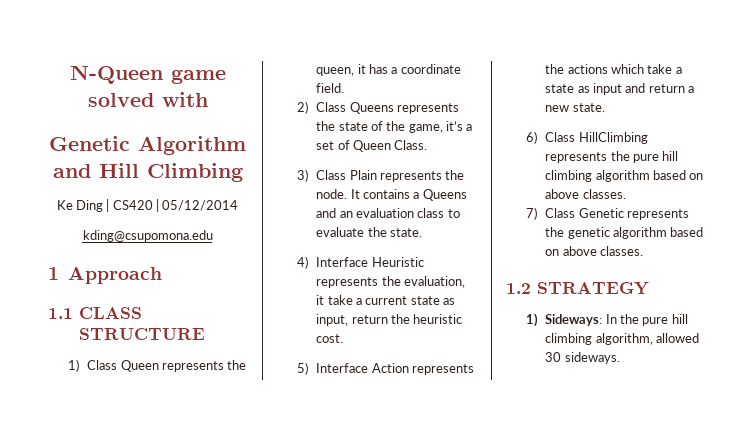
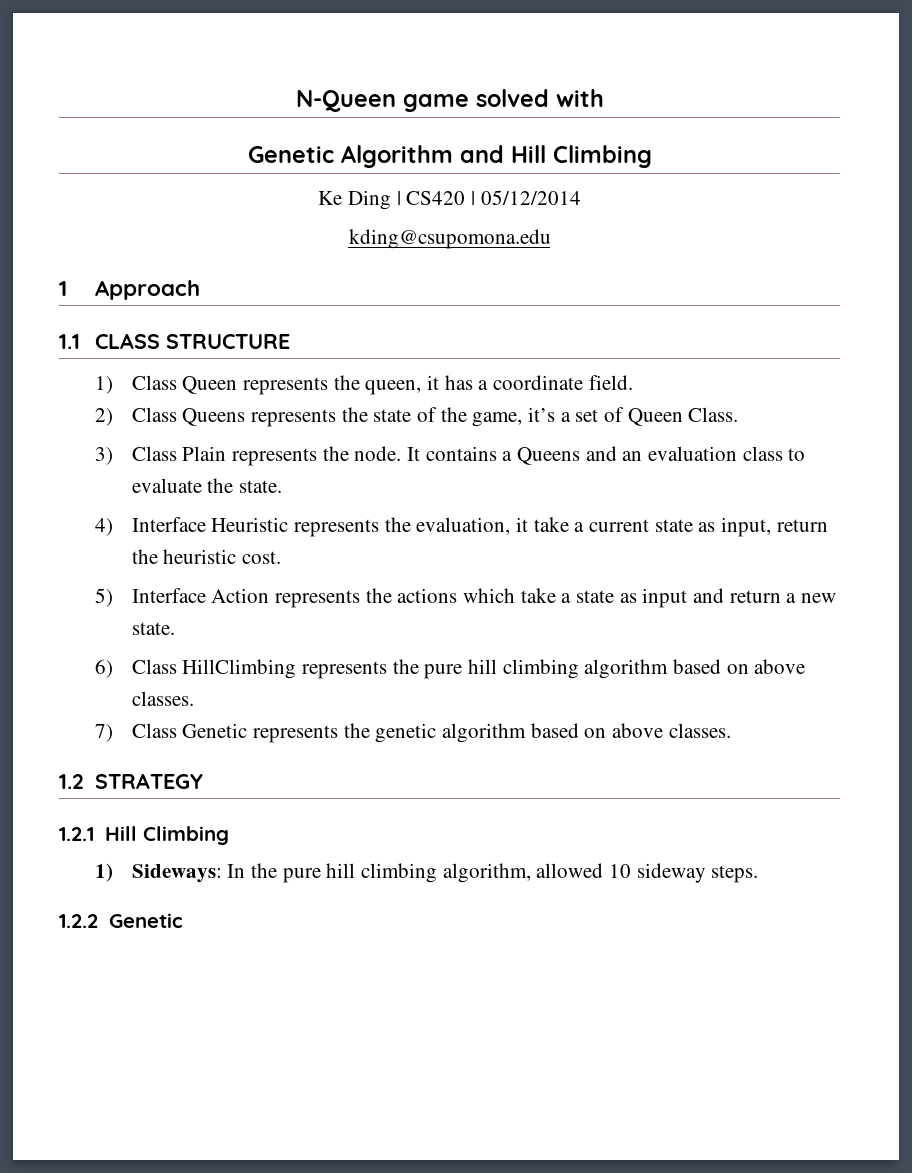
+ 1.2.1 Hill Climbing
- 1) Sideways: In the pure hill climbing algorithm, allowed 30 sideways.
+ 1) Sideways: In the pure hill climbing algorithm, allowed 10 sideway steps.
+ 1.2.2 Genetic

